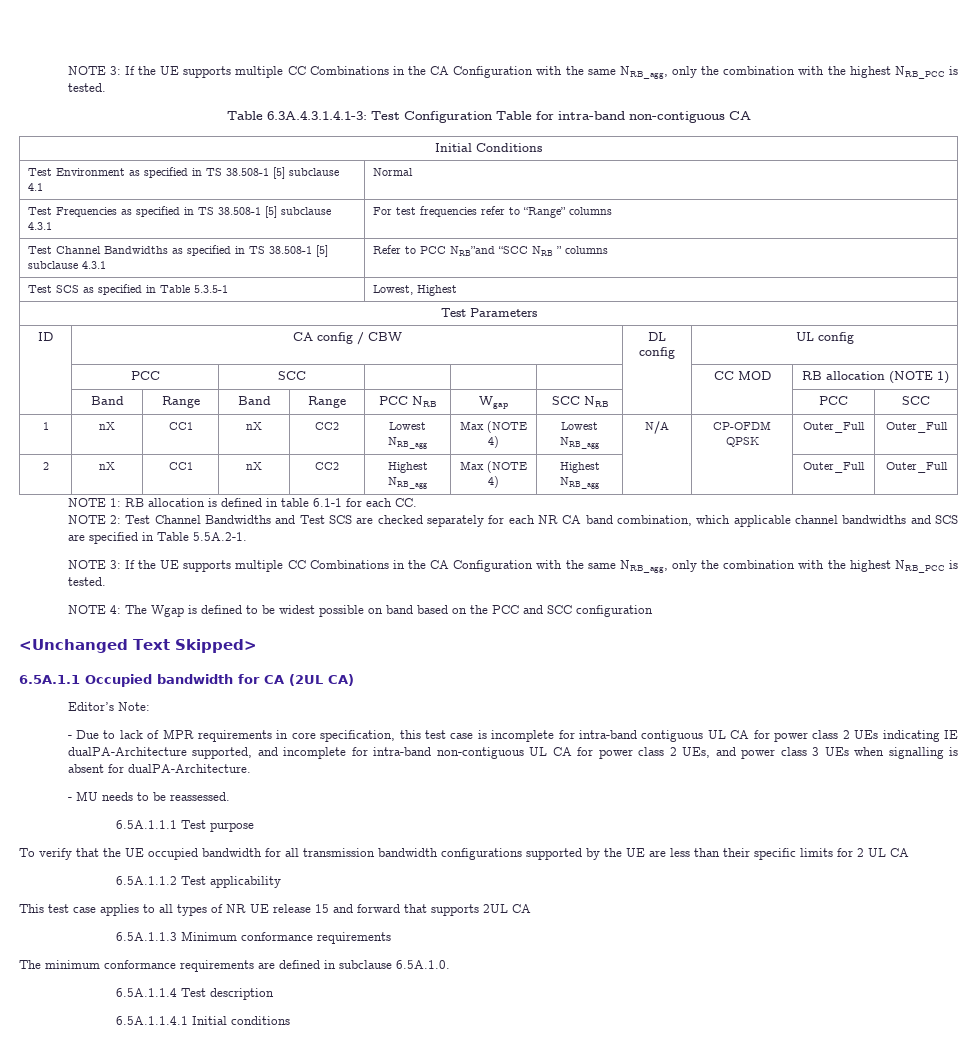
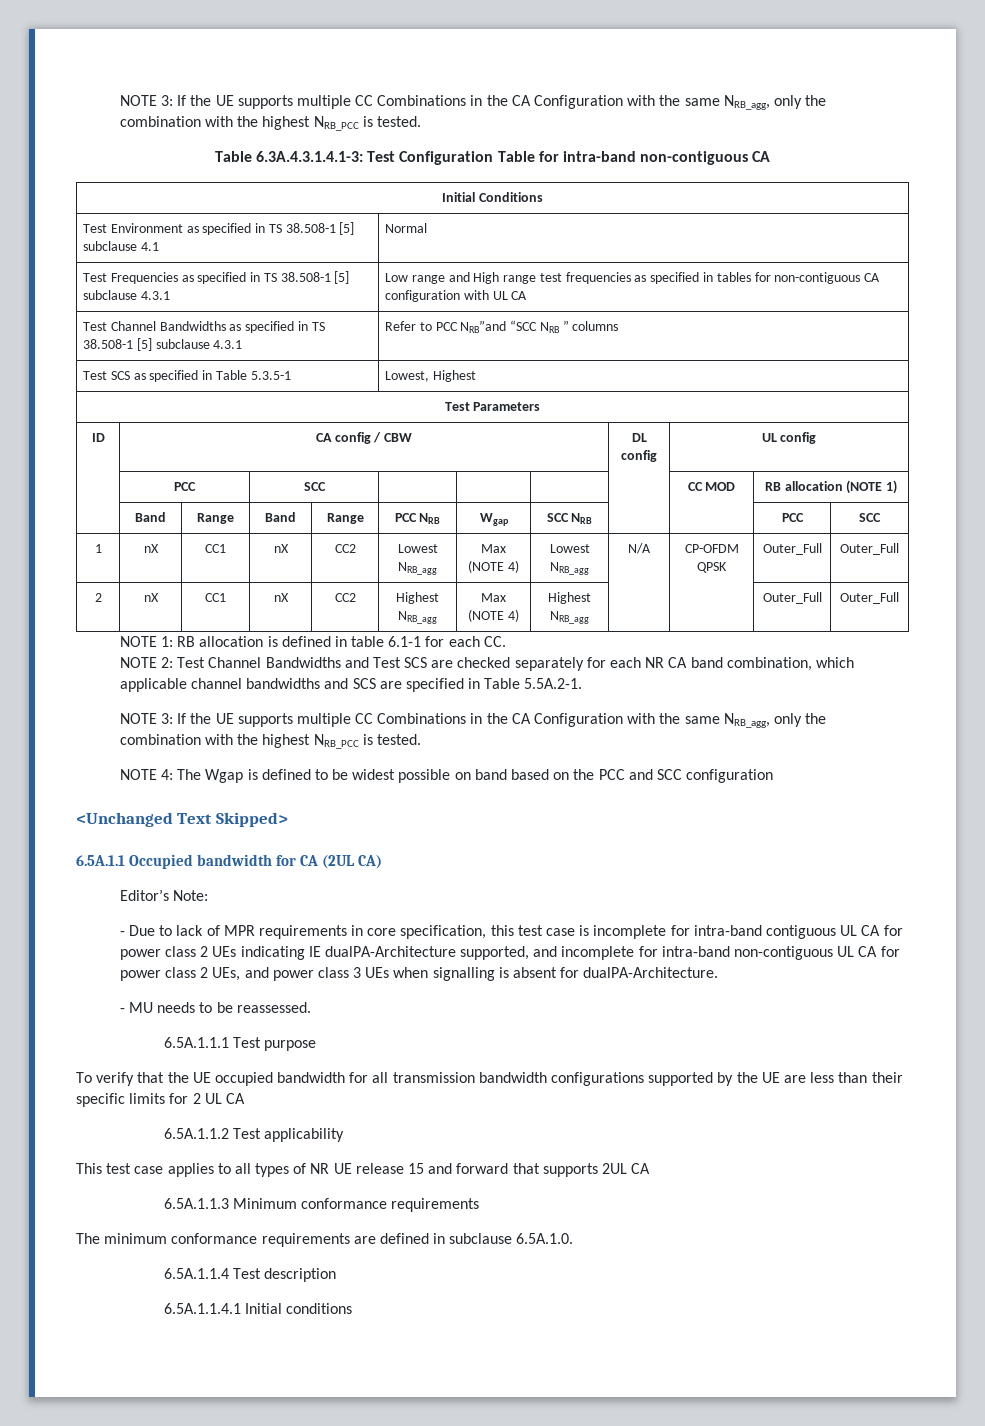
- Test Frequencies as specified in TS 38.508-1 [5] subclause 4.3.1 | For test frequencies refer to “Range” columns
+ Test Frequencies as specified in TS 38.508-1 [5] subclause 4.3.1 | Low range and High range test frequencies as specified in tables for non-contiguous CA configuration with UL CA

